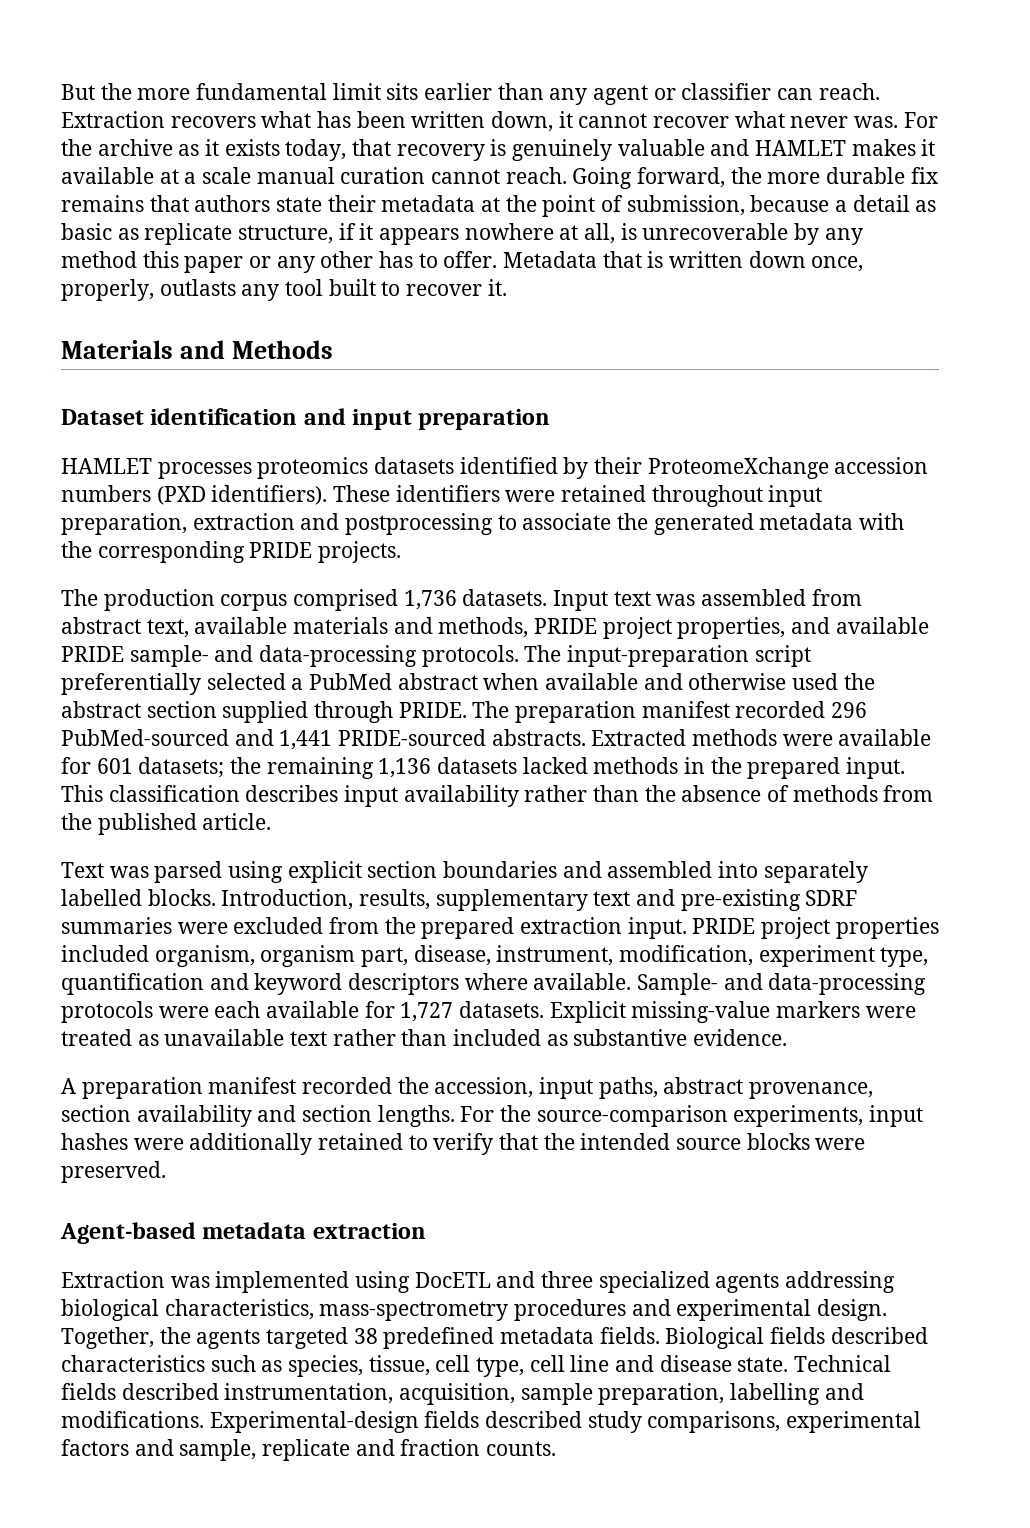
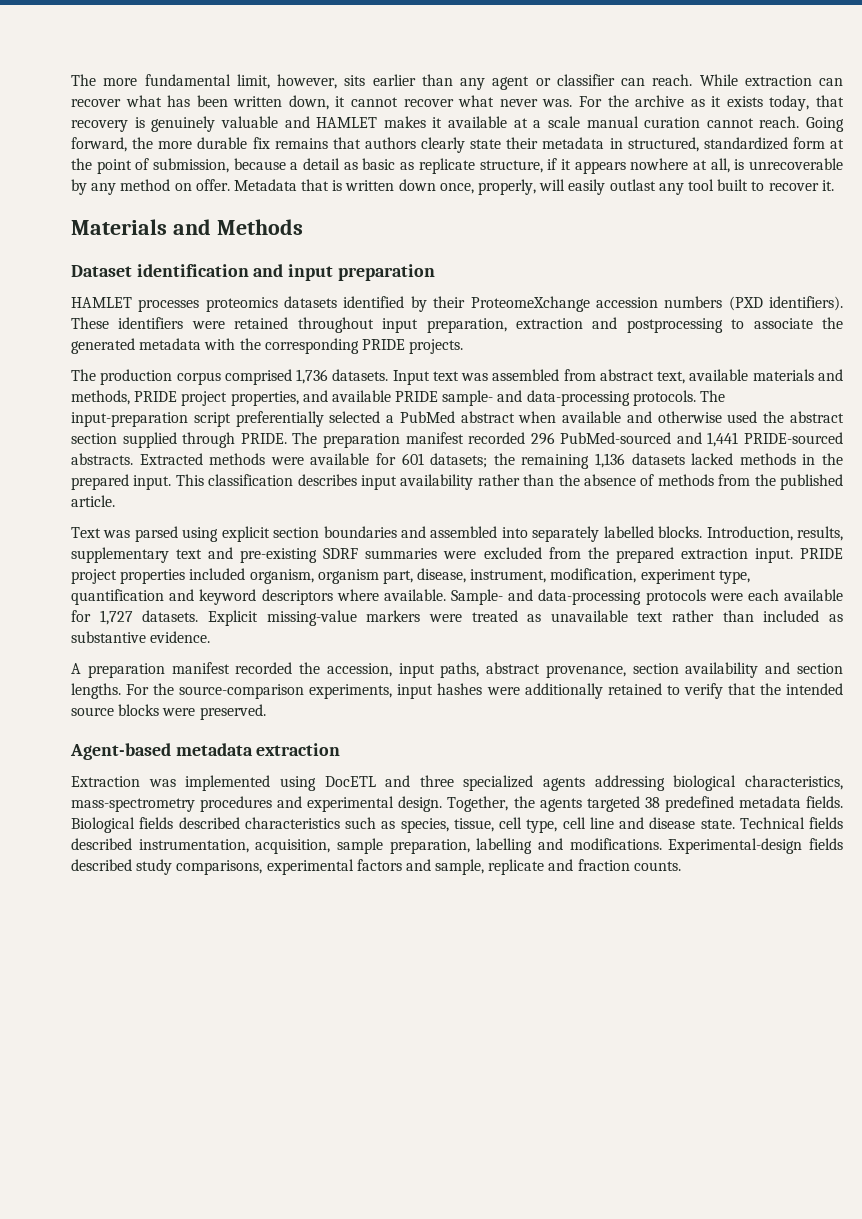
- But the more fundamental limit sits earlier than any agent or classifier can reach.
+ The more fundamental limit, however, sits earlier than any agent or classifier can reach.
- Extraction recovers what has been written down, it cannot recover what never was.
+ While extraction can recover what has been written down, it cannot recover what never was.
- Going forward, the more durable fix remains that authors state their metadata at the point of submission, because a detail as basic as replicate structure, if it appears nowhere at all, is unrecoverable by any method this paper or any other has to offer.
+ Going forward, the more durable fix remains that authors clearly state their metadata in structured, standardized form at the point of submission, because a detail as basic as replicate structure, if it appears nowhere at all, is unrecoverable by any method on offer.
- Metadata that is written down once, properly, outlasts any tool built to recover it.
+ Metadata that is written down once, properly, will easily outlast any tool built to recover it.

